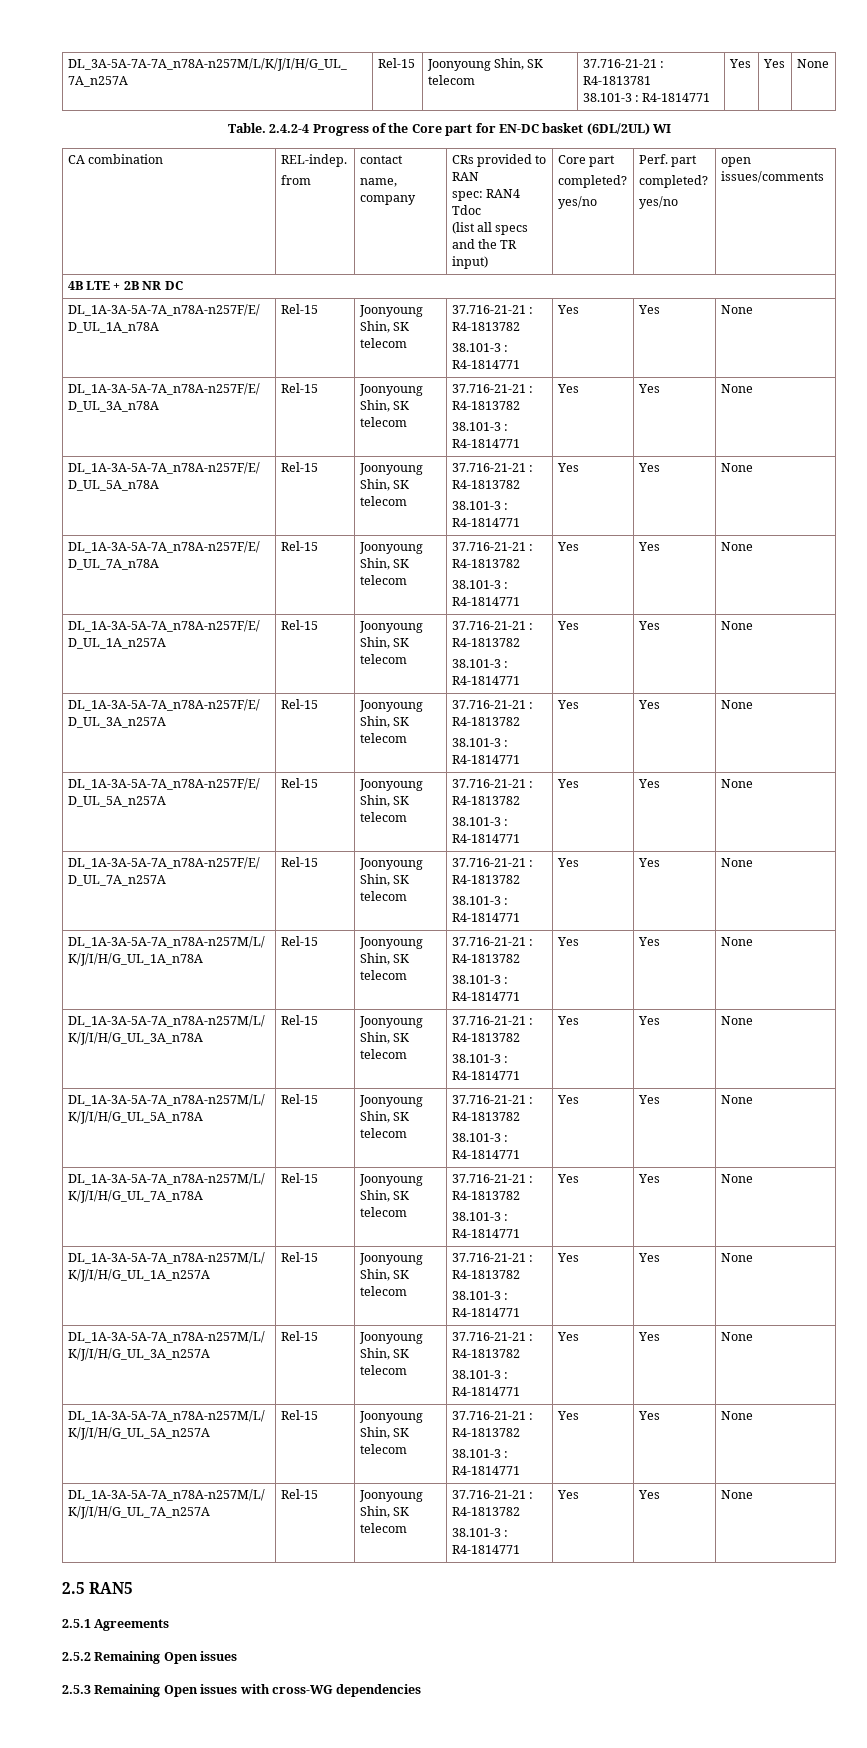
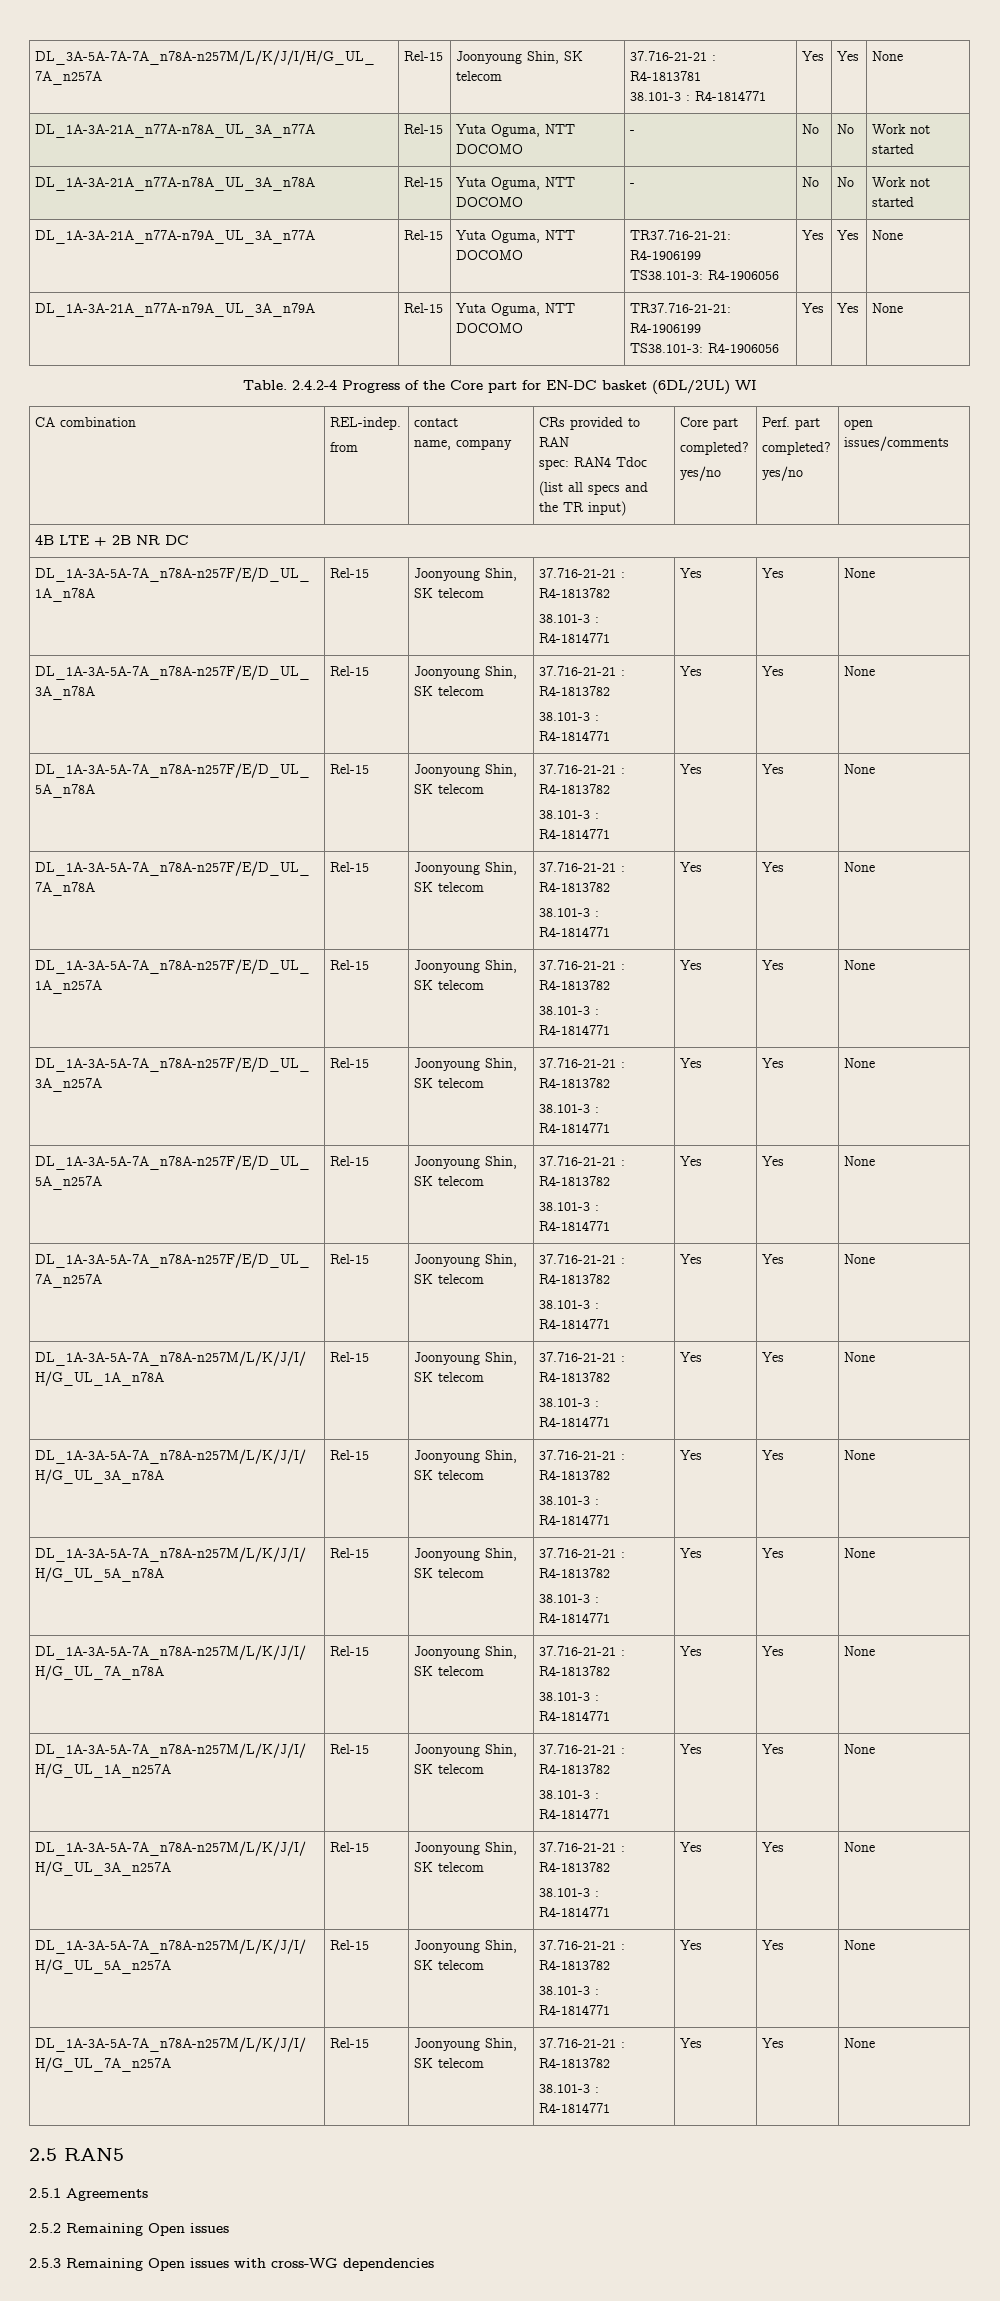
+ DL_1A-3A-21A_n77A-n78A_UL_3A_n77A | Rel-15 | Yuta Oguma, NTT DOCOMO | - | No | No | Work not started
+ DL_1A-3A-21A_n77A-n78A_UL_3A_n78A | Rel-15 | Yuta Oguma, NTT DOCOMO | - | No | No | Work not started
+ DL_1A-3A-21A_n77A-n79A_UL_3A_n77A | Rel-15 | Yuta Oguma, NTT DOCOMO | TR37.716-21-21: R4-1906199
+ TS38.101-3: R4-1906056 | Yes | Yes | None
+ DL_1A-3A-21A_n77A-n79A_UL_3A_n79A | Rel-15 | Yuta Oguma, NTT DOCOMO | TR37.716-21-21: R4-1906199
+ TS38.101-3: R4-1906056 | Yes | Yes | None

